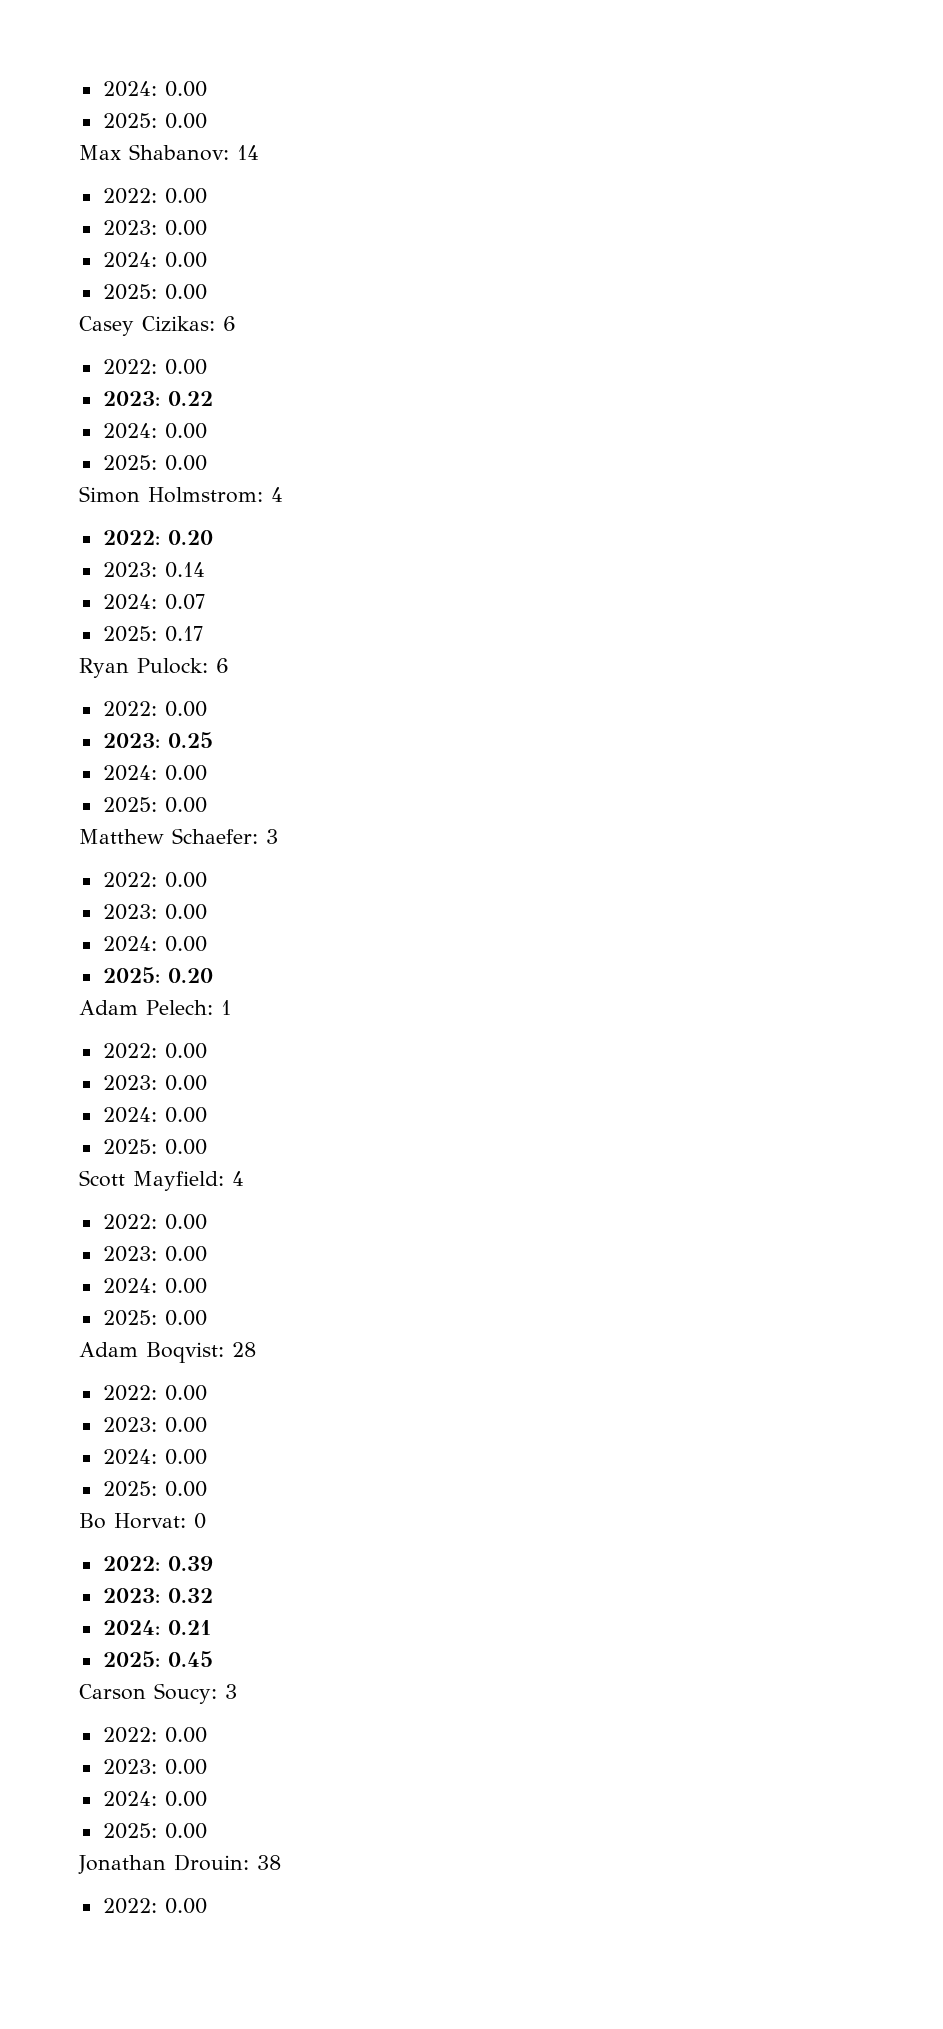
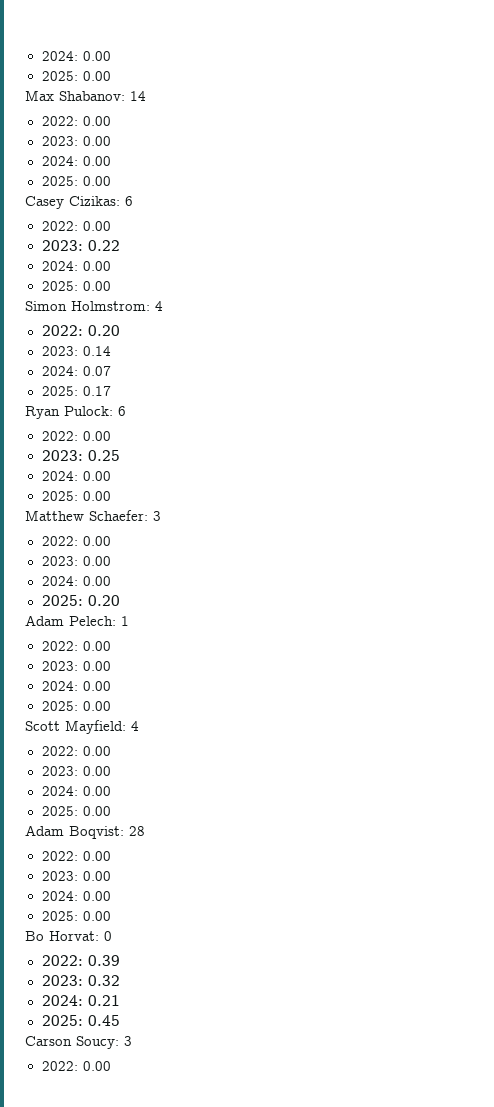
  Carson Soucy: 3
- 2022: 0.00
- 2023: 0.00
- 2024: 0.00
- 2025: 0.00
- Jonathan Drouin: 38

